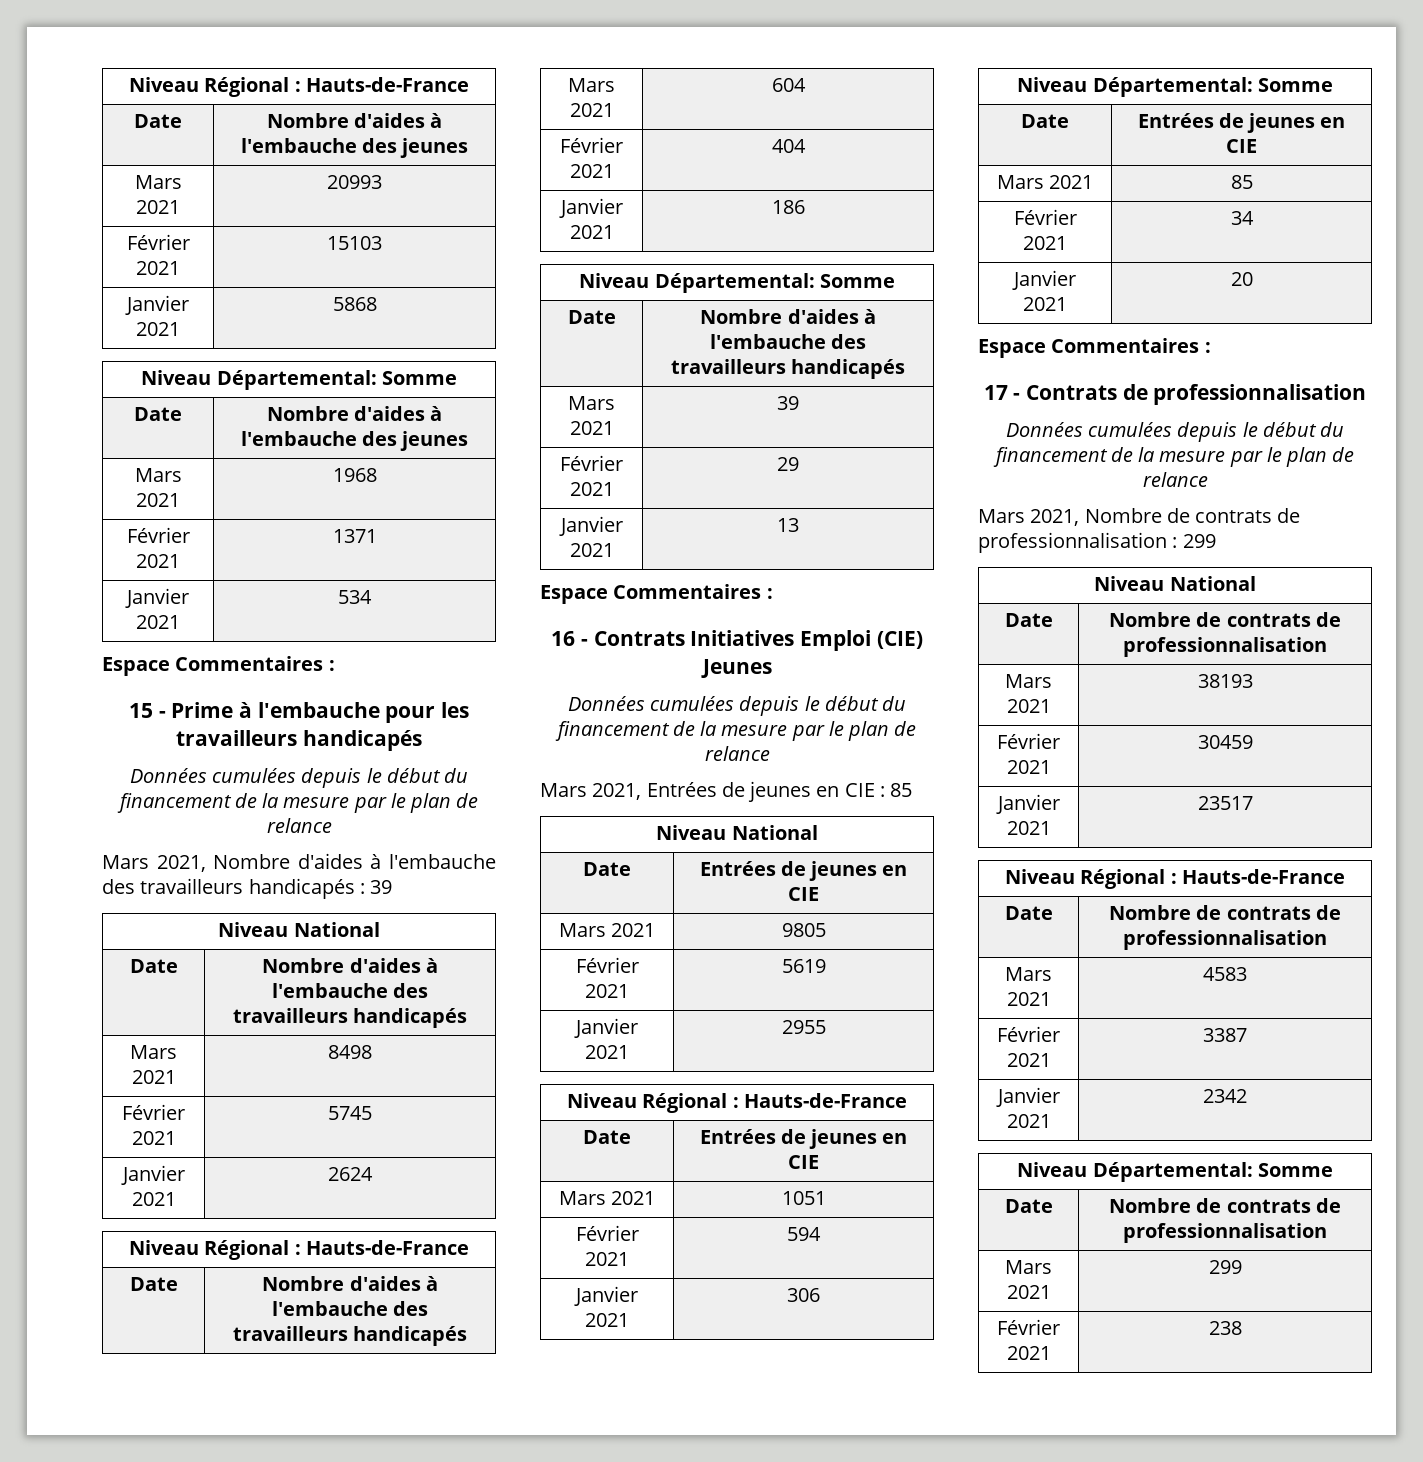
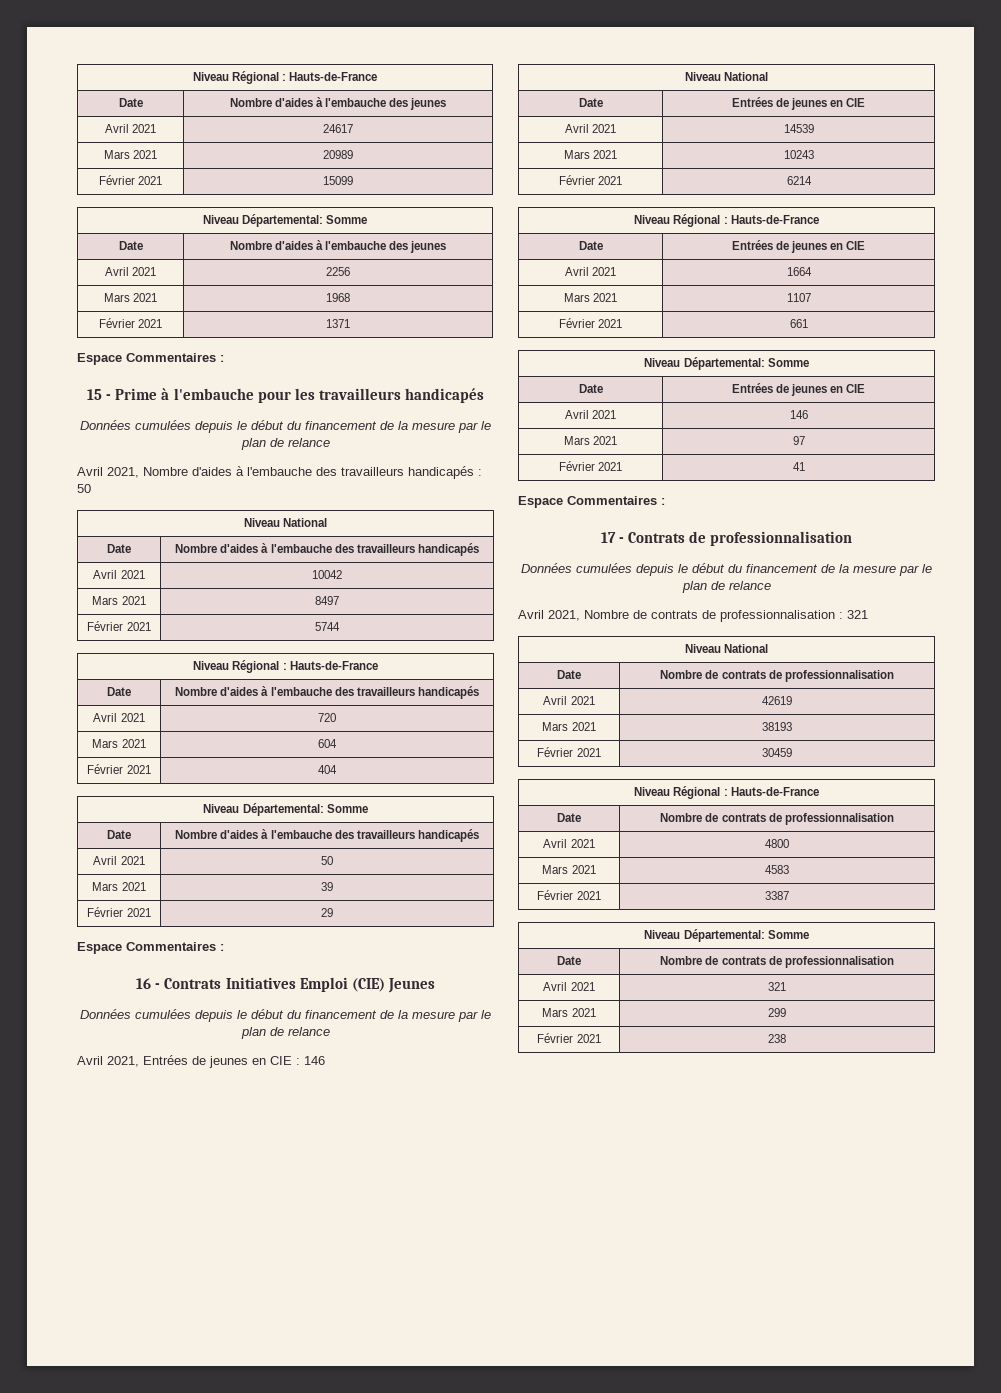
- Mars 2021 | 20993
- Février 2021 | 15103
- Janvier 2021 | 5868
+ Avril 2021 | 24617
+ Mars 2021 | 20989
+ Février 2021 | 15099
+ Avril 2021 | 2256
- Janvier 2021 | 534
- Mars 2021, Nombre d'aides à l'embauche des travailleurs handicapés : 39
+ Avril 2021, Nombre d'aides à l'embauche des travailleurs handicapés : 50
- Mars 2021 | 8498
- Février 2021 | 5745
- Janvier 2021 | 2624
+ Avril 2021 | 10042
+ Mars 2021 | 8497
+ Février 2021 | 5744
+ Avril 2021 | 720
- Janvier 2021 | 186
+ Avril 2021 | 50
- Janvier 2021 | 13
- Mars 2021, Entrées de jeunes en CIE : 85
+ Avril 2021, Entrées de jeunes en CIE : 146
- Mars 2021 | 9805
- Février 2021 | 5619
- Janvier 2021 | 2955
+ Avril 2021 | 14539
+ Mars 2021 | 10243
+ Février 2021 | 6214
- Mars 2021 | 1051
- Février 2021 | 594
- Janvier 2021 | 306
+ Avril 2021 | 1664
+ Mars 2021 | 1107
+ Février 2021 | 661
- Mars 2021 | 85
- Février 2021 | 34
- Janvier 2021 | 20
+ Avril 2021 | 146
+ Mars 2021 | 97
+ Février 2021 | 41
- Mars 2021, Nombre de contrats de professionnalisation : 299
+ Avril 2021, Nombre de contrats de professionnalisation : 321
+ Avril 2021 | 42619
- Janvier 2021 | 23517
+ Avril 2021 | 4800
- Janvier 2021 | 2342
+ Avril 2021 | 321

